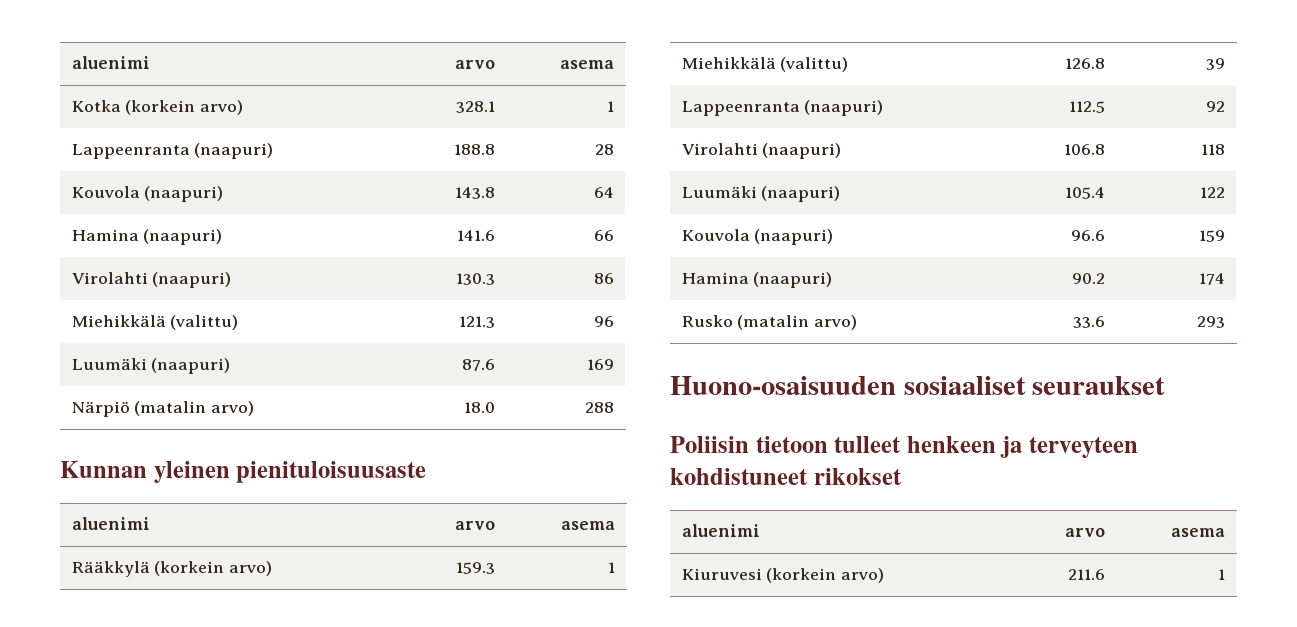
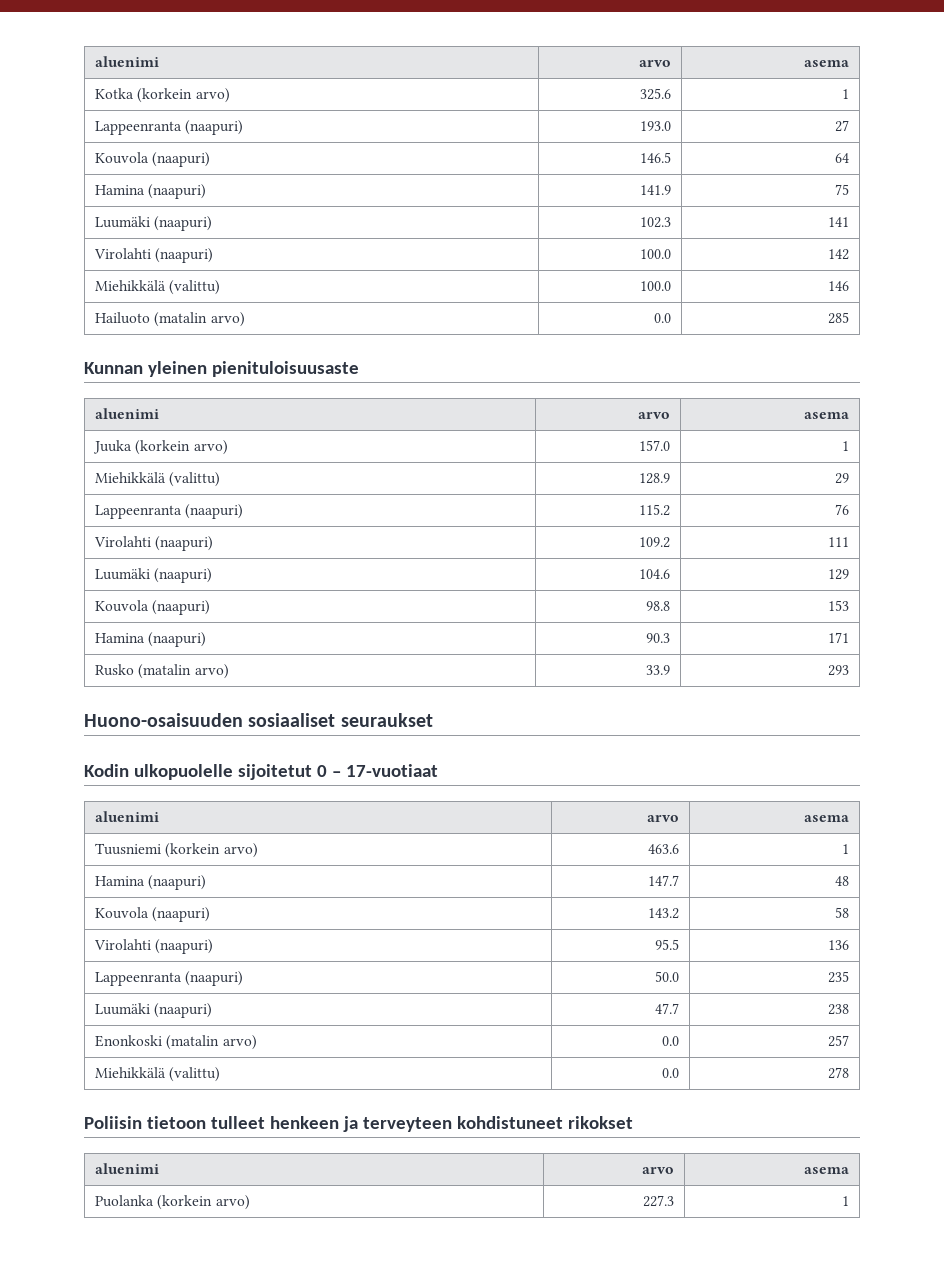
- Kotka (korkein arvo) | 328.1 | 1
+ Kotka (korkein arvo) | 325.6 | 1
- Lappeenranta (naapuri) | 188.8 | 28
- Kouvola (naapuri) | 143.8 | 64
+ Lappeenranta (naapuri) | 193.0 | 27
+ Kouvola (naapuri) | 146.5 | 64
- Hamina (naapuri) | 141.6 | 66
- Virolahti (naapuri) | 130.3 | 86
- Miehikkälä (valittu) | 121.3 | 96
- Luumäki (naapuri) | 87.6 | 169
- Närpiö (matalin arvo) | 18.0 | 288
+ Hamina (naapuri) | 141.9 | 75
+ Luumäki (naapuri) | 102.3 | 141
+ Virolahti (naapuri) | 100.0 | 142
+ Miehikkälä (valittu) | 100.0 | 146
+ Hailuoto (matalin arvo) | 0.0 | 285
- Rääkkylä (korkein arvo) | 159.3 | 1
+ Juuka (korkein arvo) | 157.0 | 1
- Miehikkälä (valittu) | 126.8 | 39
- Lappeenranta (naapuri) | 112.5 | 92
- Virolahti (naapuri) | 106.8 | 118
- Luumäki (naapuri) | 105.4 | 122
- Kouvola (naapuri) | 96.6 | 159
- Hamina (naapuri) | 90.2 | 174
+ Miehikkälä (valittu) | 128.9 | 29
+ Lappeenranta (naapuri) | 115.2 | 76
+ Virolahti (naapuri) | 109.2 | 111
+ Luumäki (naapuri) | 104.6 | 129
+ Kouvola (naapuri) | 98.8 | 153
+ Hamina (naapuri) | 90.3 | 171
- Rusko (matalin arvo) | 33.6 | 293
+ Rusko (matalin arvo) | 33.9 | 293
+ Kodin ulkopuolelle sijoitetut 0 – 17-vuotiaat
+ aluenimi | arvo | asema
+ Tuusniemi (korkein arvo) | 463.6 | 1
+ Hamina (naapuri) | 147.7 | 48
+ Kouvola (naapuri) | 143.2 | 58
+ Virolahti (naapuri) | 95.5 | 136
+ Lappeenranta (naapuri) | 50.0 | 235
+ Luumäki (naapuri) | 47.7 | 238
+ Enonkoski (matalin arvo) | 0.0 | 257
+ Miehikkälä (valittu) | 0.0 | 278
- Kiuruvesi (korkein arvo) | 211.6 | 1
+ Puolanka (korkein arvo) | 227.3 | 1

